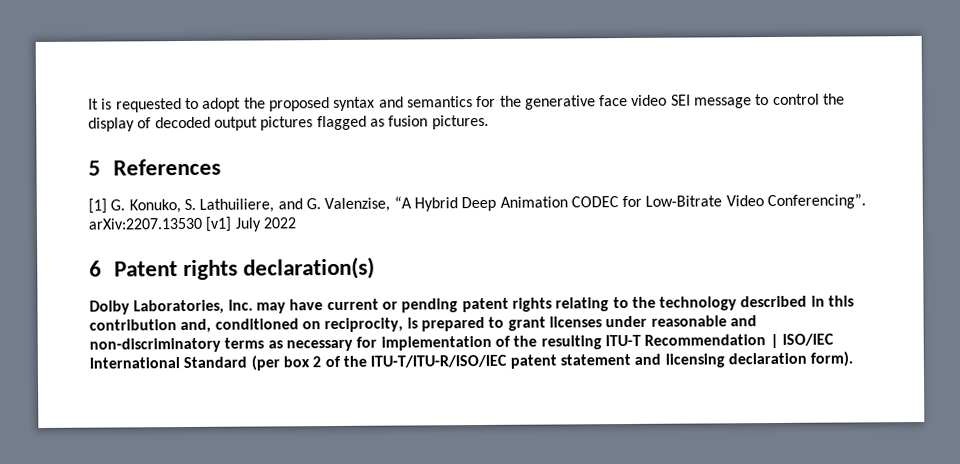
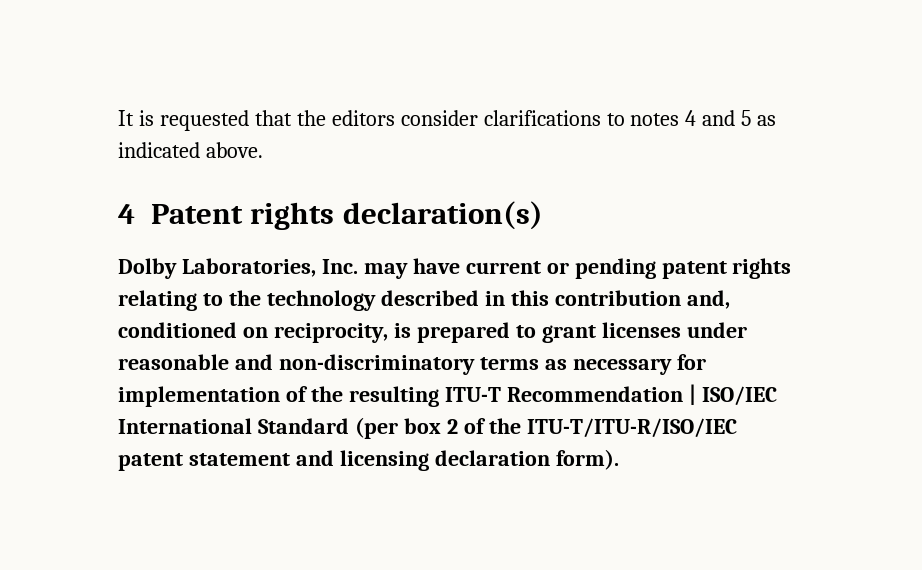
- It is requested to adopt the proposed syntax and semantics for the generative face video SEI message to control the display of decoded output pictures flagged as fusion pictures.
- 5 References
- [1] G. Konuko, S. Lathuiliere, and G. Valenzise, “A Hybrid Deep Animation CODEC for Low-Bitrate Video Conferencing”. arXiv:2207.13530 [v1] July 2022
- 6 Patent rights declaration(s)
+ It is requested that the editors consider clarifications to notes 4 and 5 as indicated above.
+ 4 Patent rights declaration(s)

